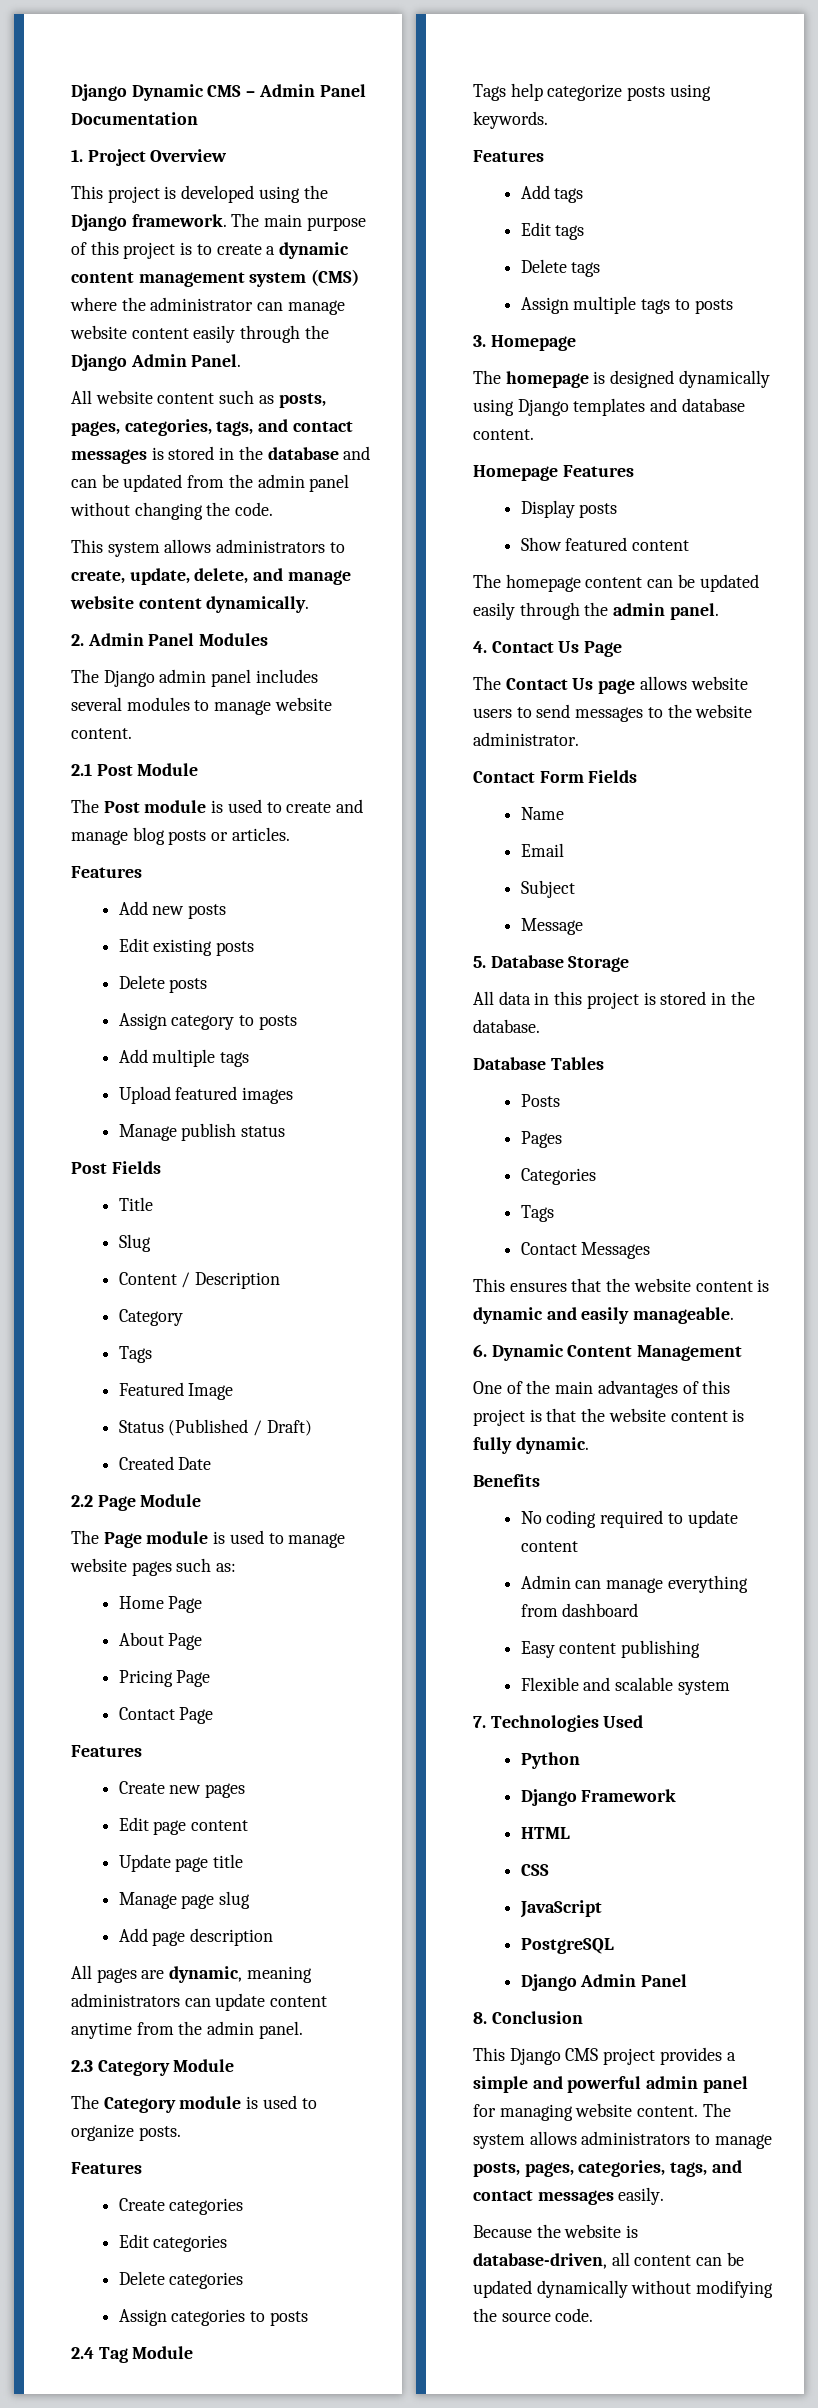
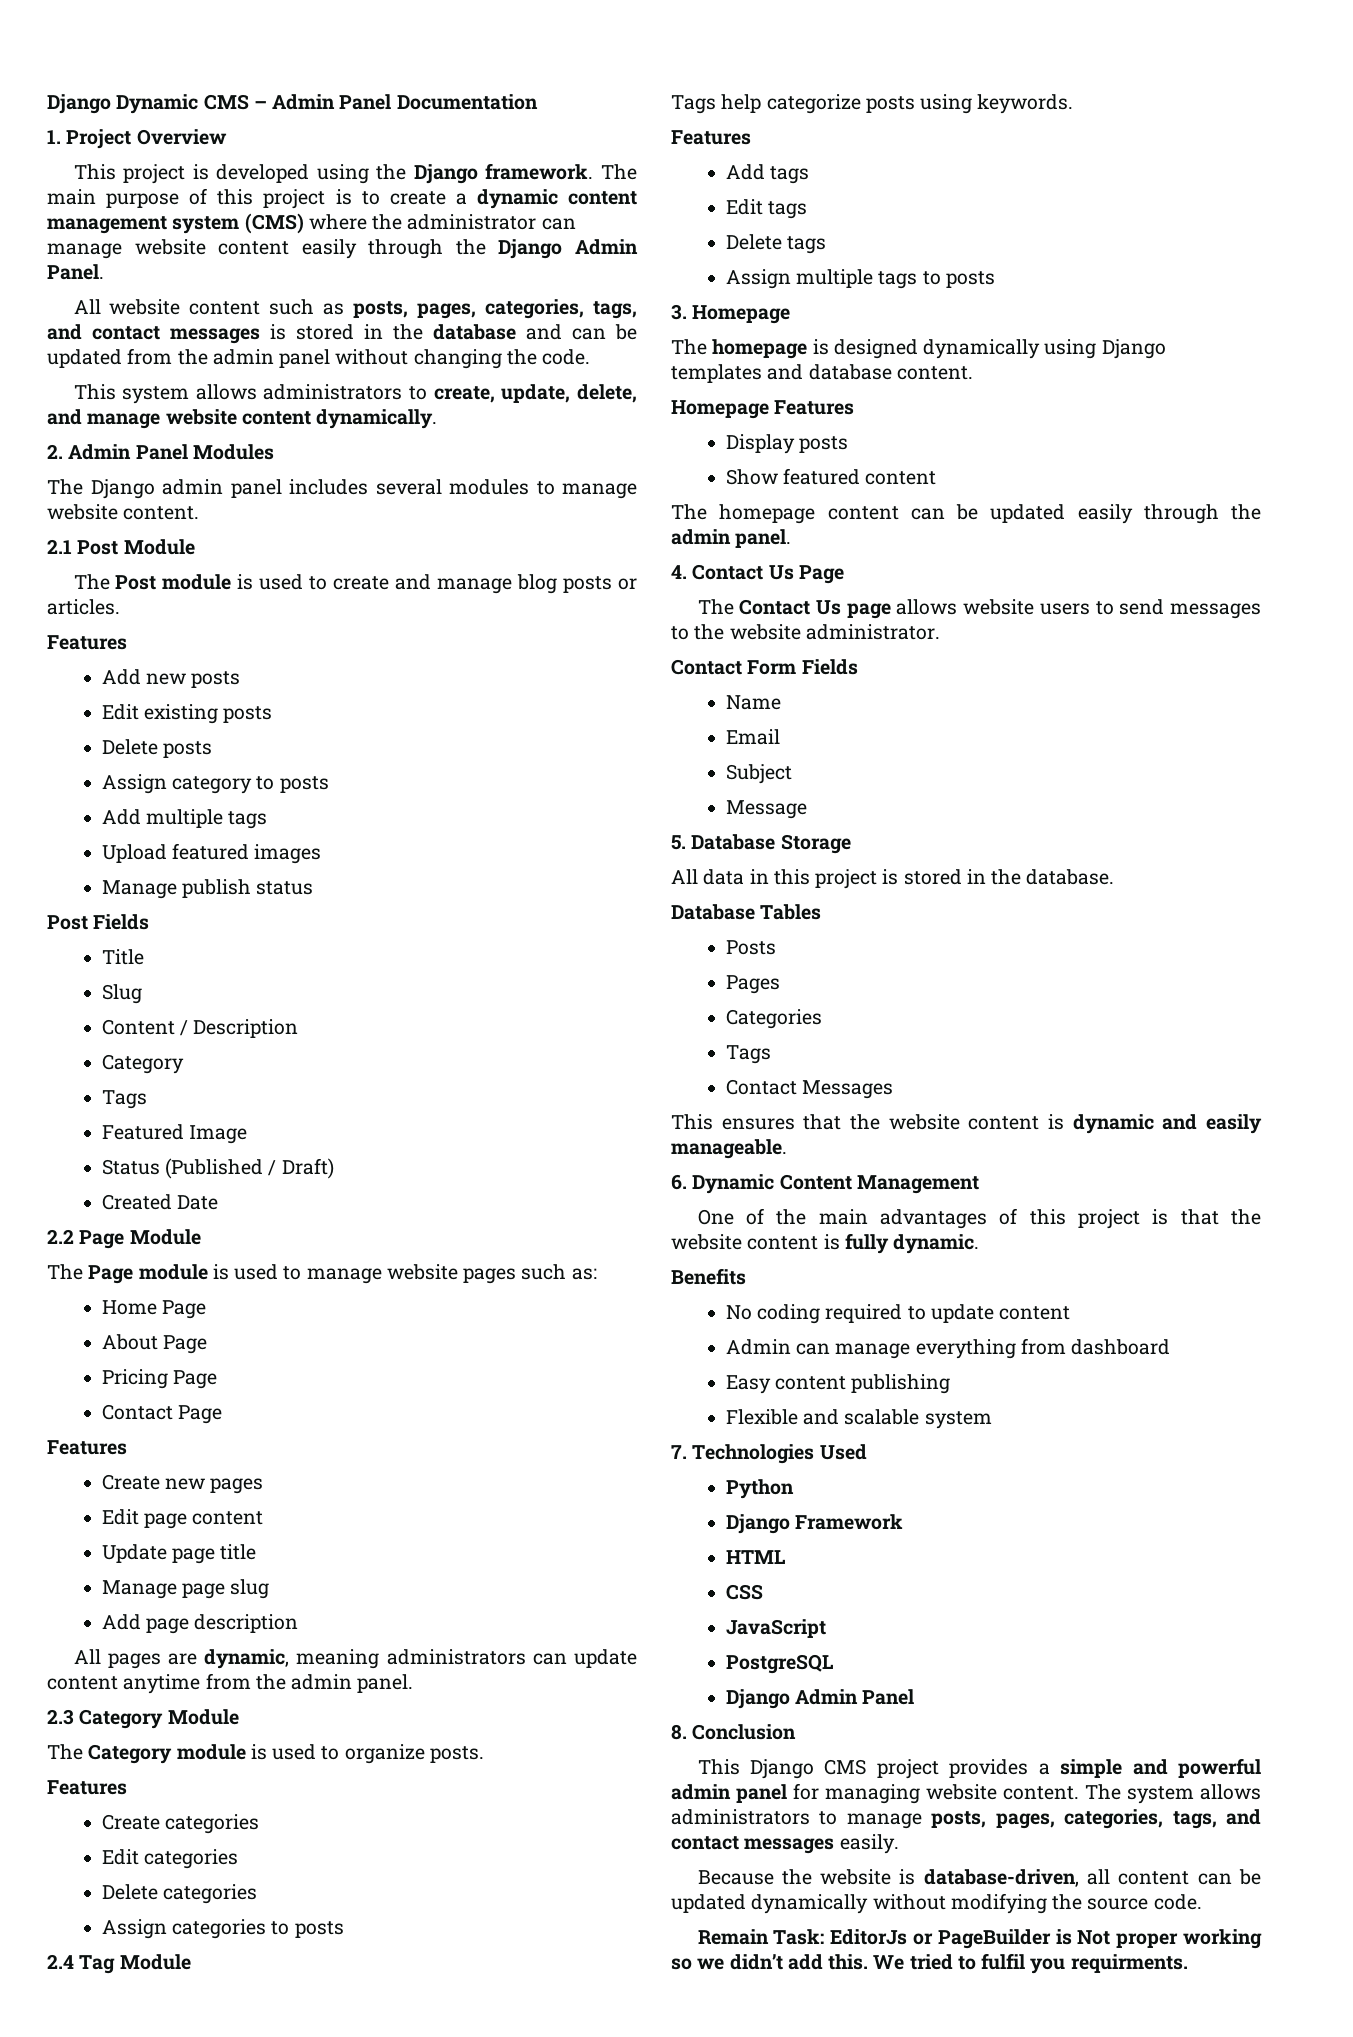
+ Remain Task: EditorJs or PageBuilder is Not proper working so we didn’t add this. We tried to fulfil you requirments.

